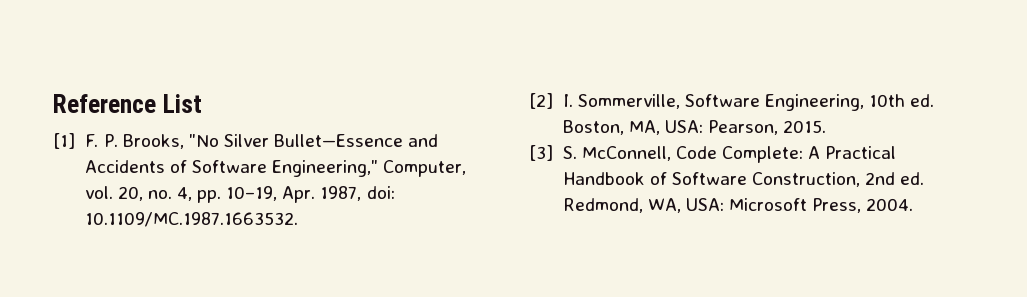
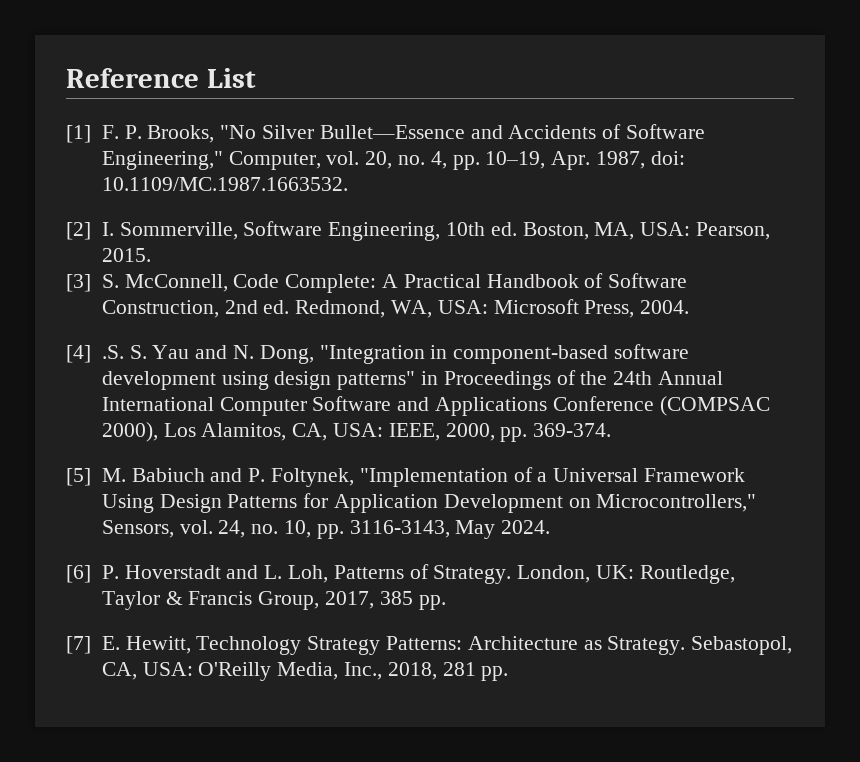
+ [4] .S. S. Yau and N. Dong, "Integration in component-based software development using design patterns" in Proceedings of the 24th Annual International Computer Software and Applications Conference (COMPSAC 2000), Los Alamitos, CA, USA: IEEE, 2000, pp. 369-374.
+ [5] M. Babiuch and P. Foltynek, "Implementation of a Universal Framework Using Design Patterns for Application Development on Microcontrollers," Sensors, vol. 24, no. 10, pp. 3116-3143, May 2024.
+ [6] P. Hoverstadt and L. Loh, Patterns of Strategy. London, UK: Routledge, Taylor & Francis Group, 2017, 385 pp.
+ [7] E. Hewitt, Technology Strategy Patterns: Architecture as Strategy. Sebastopol, CA, USA: O'Reilly Media, Inc., 2018, 281 pp.

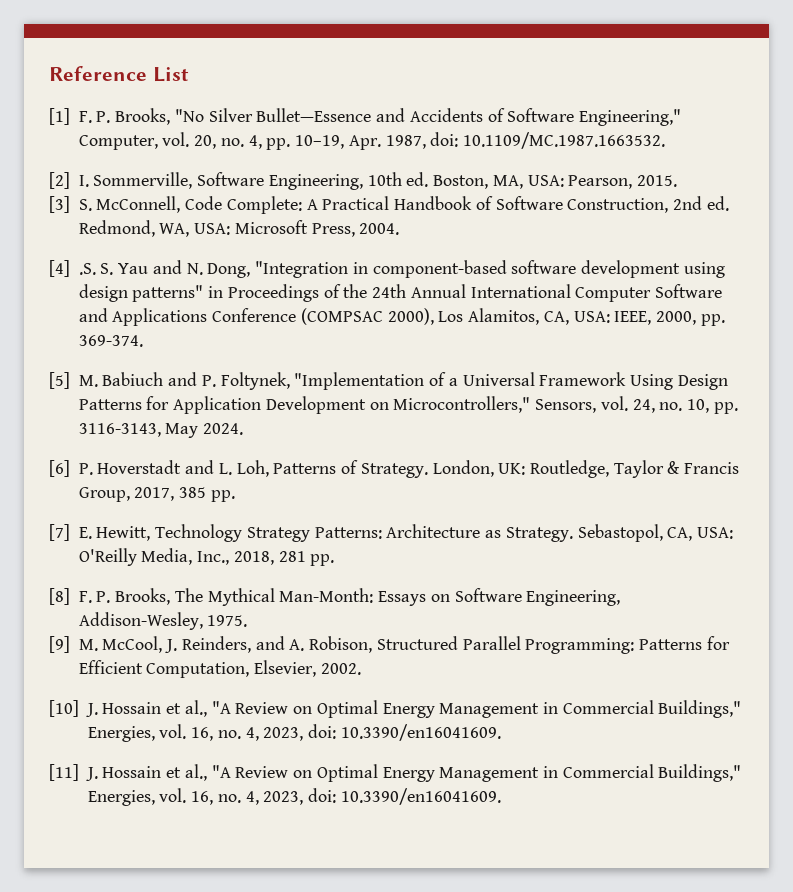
+ [8] F. P. Brooks, The Mythical Man-Month: Essays on Software Engineering, Addison-Wesley, 1975.
+ [9] M. McCool, J. Reinders, and A. Robison, Structured Parallel Programming: Patterns for Efficient Computation, Elsevier, 2002.
+ [10] J. Hossain et al., "A Review on Optimal Energy Management in Commercial Buildings," Energies, vol. 16, no. 4, 2023, doi: 10.3390/en16041609.
+ [11] J. Hossain et al., "A Review on Optimal Energy Management in Commercial Buildings," Energies, vol. 16, no. 4, 2023, doi: 10.3390/en16041609.

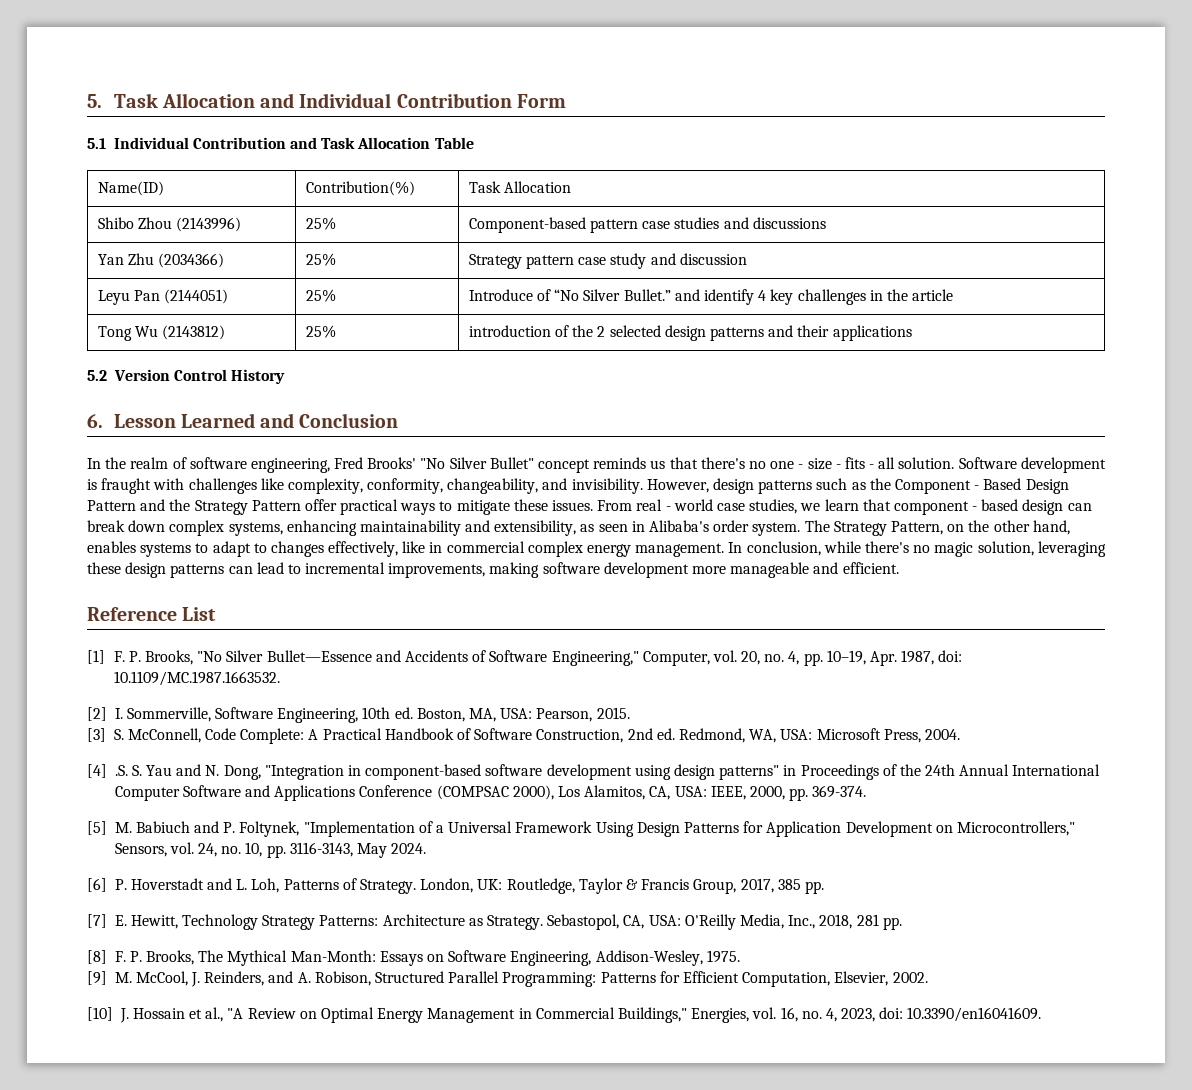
+ 5. Task Allocation and Individual Contribution Form
+ 5.1 Individual Contribution and Task Allocation Table
+ Name(ID) | Contribution(%) | Task Allocation
+ Shibo Zhou (2143996) | 25% | Component-based pattern case studies and discussions
+ Yan Zhu (2034366) | 25% | Strategy pattern case study and discussion
+ Leyu Pan (2144051) | 25% | Introduce of “No Silver Bullet.” and identify 4 key challenges in the article
+ Tong Wu (2143812) | 25% | introduction of the 2 selected design patterns and their applications
+ 5.2 Version Control History
+ 6. Lesson Learned and Conclusion
+ In the realm of software engineering, Fred Brooks' "No Silver Bullet" concept reminds us that there's no one - size - fits - all solution. Software development is fraught with challenges like complexity, conformity, changeability, and invisibility. However, design patterns such as the Component - Based Design Pattern and the Strategy Pattern offer practical ways to mitigate these issues. From real - world case studies, we learn that component - based design can break down complex systems, enhancing maintainability and extensibility, as seen in Alibaba's order system. The Strategy Pattern, on the other hand, enables systems to adapt to changes effectively, like in commercial complex energy management. In conclusion, while there's no magic solution, leveraging these design patterns can lead to incremental improvements, making software development more manageable and efficient.
- [11] J. Hossain et al., "A Review on Optimal Energy Management in Commercial Buildings," Energies, vol. 16, no. 4, 2023, doi: 10.3390/en16041609.

